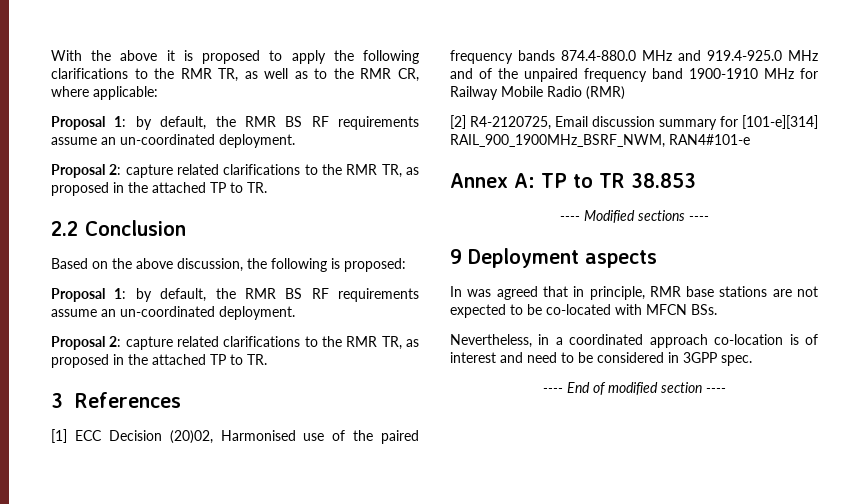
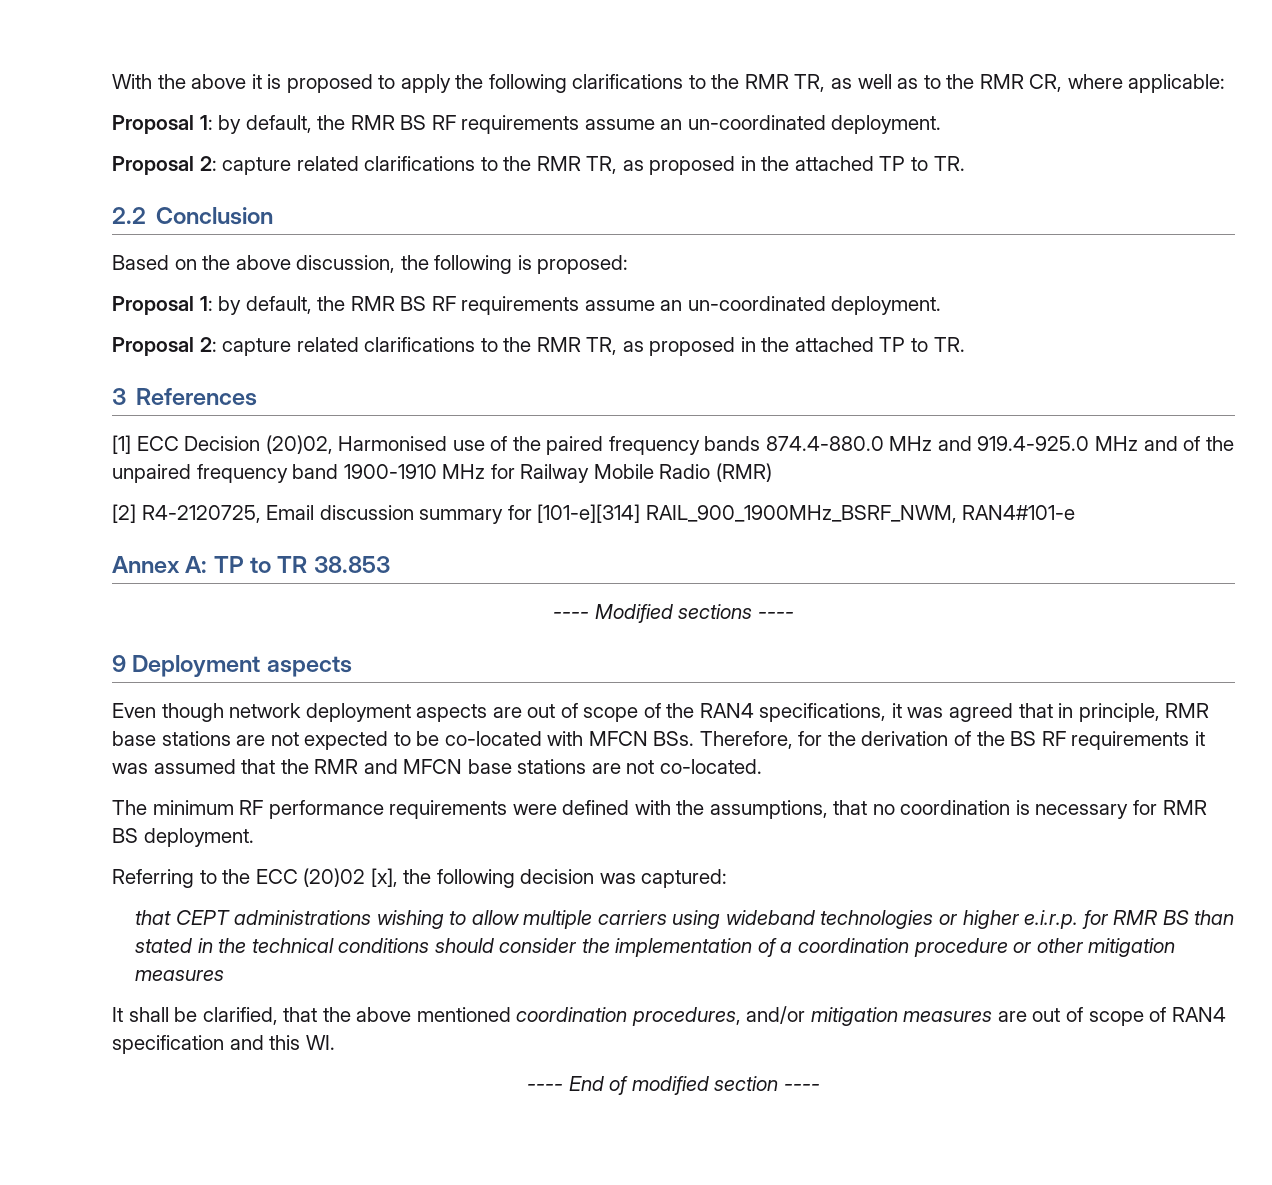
- In was agreed that in principle, RMR base stations are not expected to be co-located with MFCN BSs.
- Nevertheless, in a coordinated approach co-location is of interest and need to be considered in 3GPP spec.
+ Even though network deployment aspects are out of scope of the RAN4 specifications, it was agreed that in principle, RMR base stations are not expected to be co-located with MFCN BSs. Therefore, for the derivation of the BS RF requirements it was assumed that the RMR and MFCN base stations are not co-located.
+ The minimum RF performance requirements were defined with the assumptions, that no coordination is necessary for RMR BS deployment.
+ Referring to the ECC (20)02 [x], the following decision was captured:
+ that CEPT administrations wishing to allow multiple carriers using wideband technologies or higher e.i.r.p. for RMR BS than stated in the technical conditions should consider the implementation of a coordination procedure or other mitigation measures
+ It shall be clarified, that the above mentioned coordination procedures, and/or mitigation measures are out of scope of RAN4 specification and this WI.

